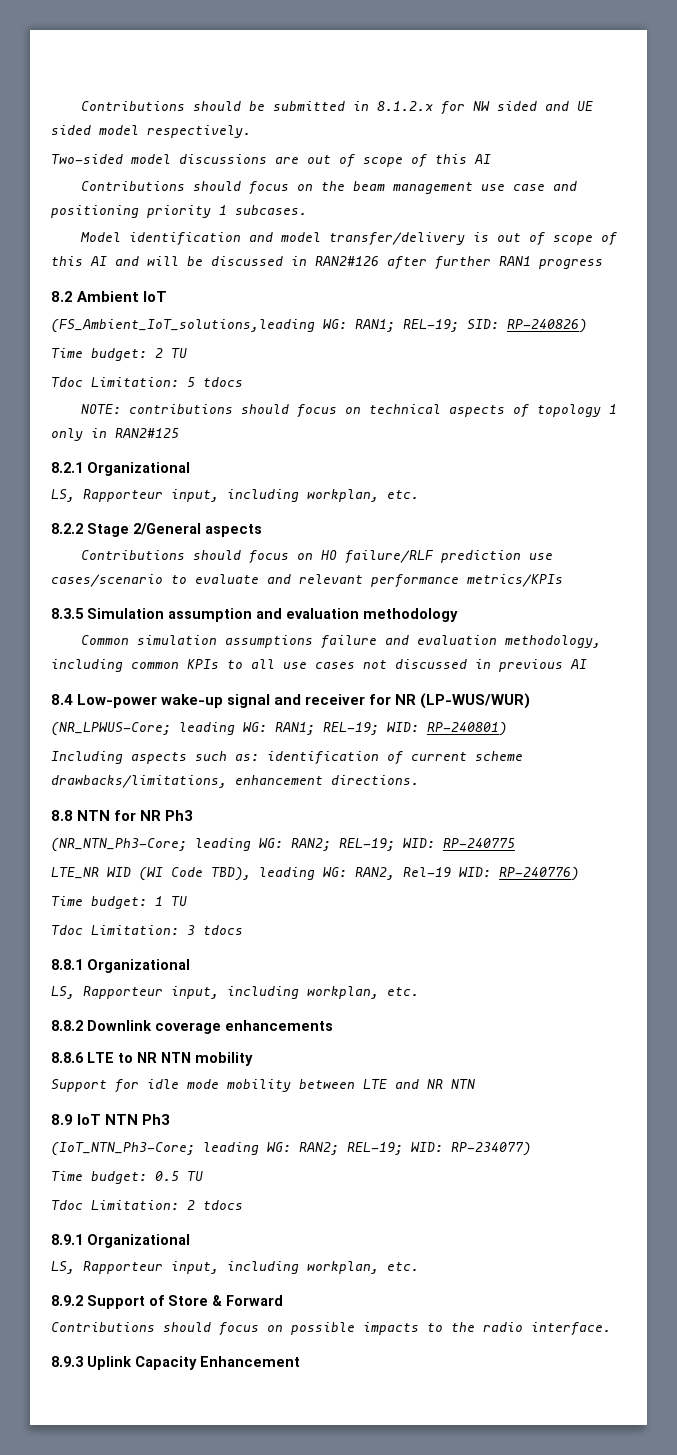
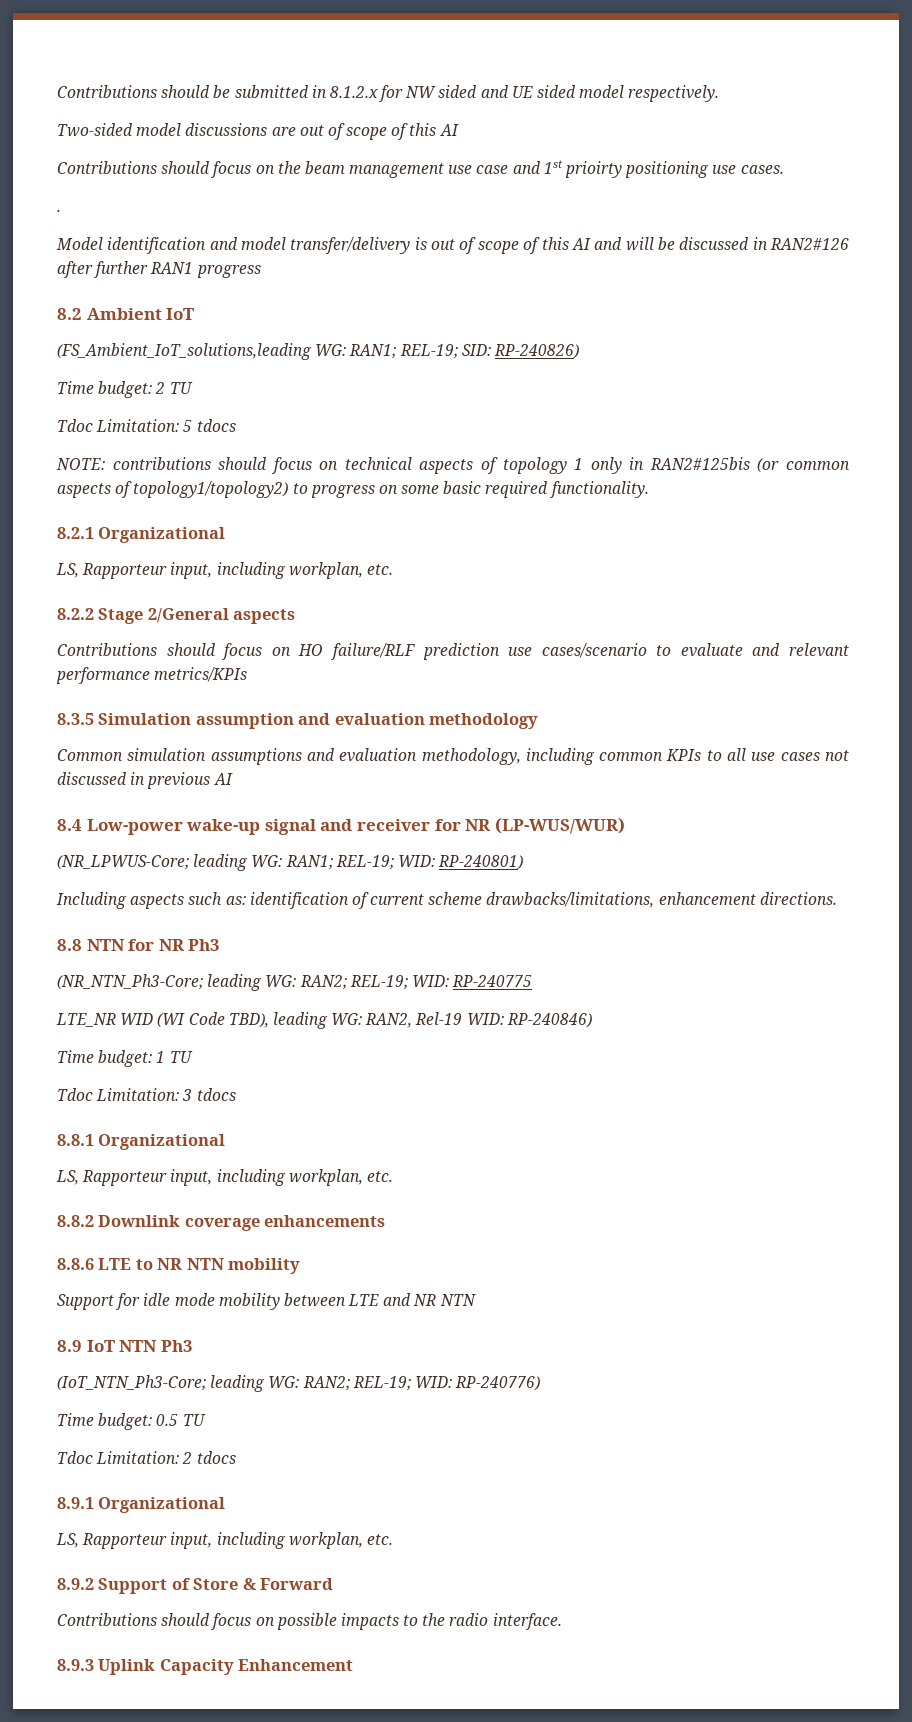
- Contributions should focus on the beam management use case and positioning priority 1 subcases.
+ Contributions should focus on the beam management use case and 1st prioirty positioning use cases.
+ .
- NOTE: contributions should focus on technical aspects of topology 1 only in RAN2#125
+ NOTE: contributions should focus on technical aspects of topology 1 only in RAN2#125bis (or common aspects of topology1/topology2) to progress on some basic required functionality.
- Common simulation assumptions failure and evaluation methodology, including common KPIs to all use cases not discussed in previous AI
+ Common simulation assumptions and evaluation methodology, including common KPIs to all use cases not discussed in previous AI
- LTE_NR WID (WI Code TBD), leading WG: RAN2, Rel-19 WID: RP-240776)
+ LTE_NR WID (WI Code TBD), leading WG: RAN2, Rel-19 WID: RP-240846)
- (IoT_NTN_Ph3-Core; leading WG: RAN2; REL-19; WID: RP-234077)
+ (IoT_NTN_Ph3-Core; leading WG: RAN2; REL-19; WID: RP-240776)

